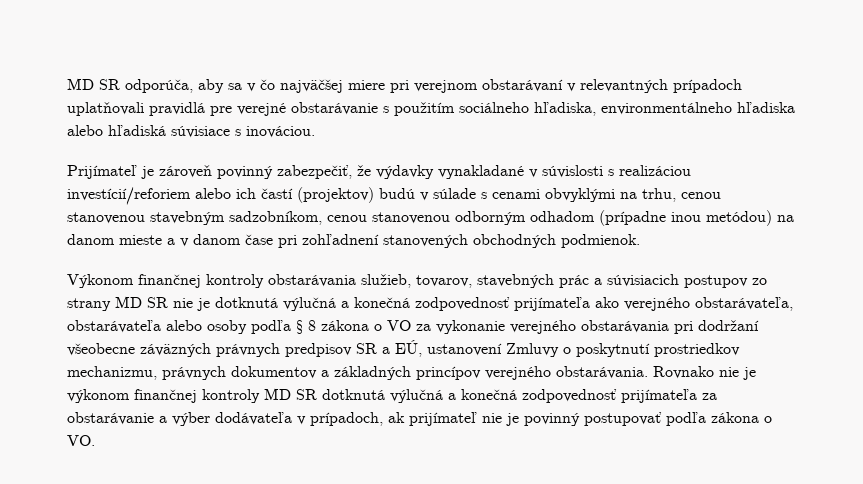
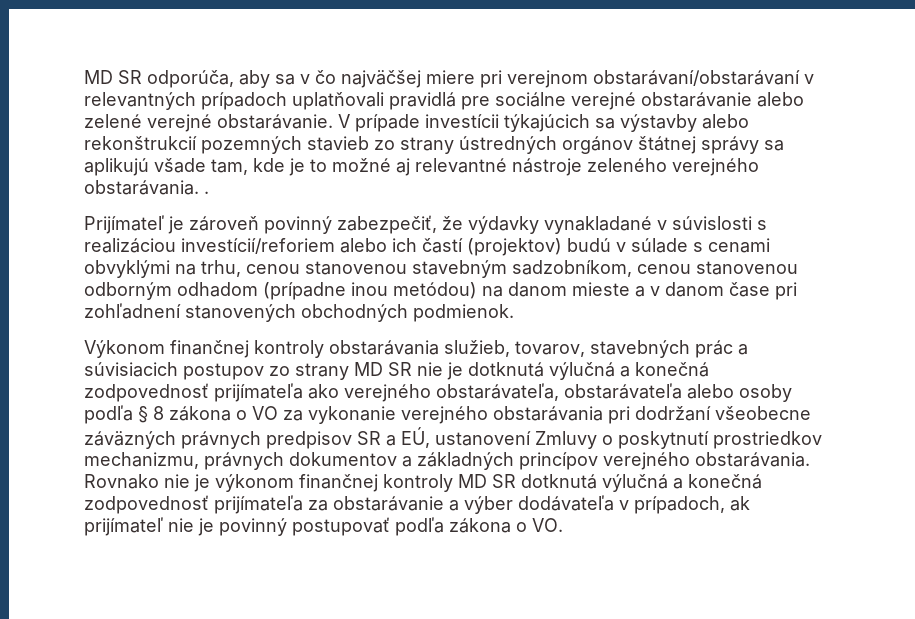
- MD SR odporúča, aby sa v čo najväčšej miere pri verejnom obstarávaní v relevantných prípadoch uplatňovali pravidlá pre verejné obstarávanie s použitím sociálneho hľadiska, environmentálneho hľadiska alebo hľadiská súvisiace s inováciou.
+ MD SR odporúča, aby sa v čo najväčšej miere pri verejnom obstarávaní/obstarávaní v relevantných prípadoch uplatňovali pravidlá pre sociálne verejné obstarávanie alebo zelené verejné obstarávanie. V prípade investícii týkajúcich sa výstavby alebo rekonštrukcií pozemných stavieb zo strany ústredných orgánov štátnej správy sa aplikujú všade tam, kde je to možné aj relevantné nástroje zeleného verejného obstarávania. .

